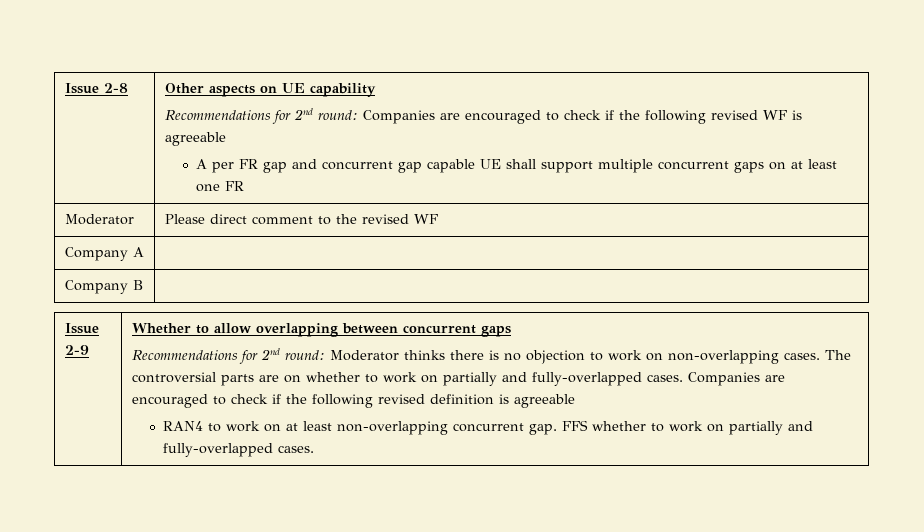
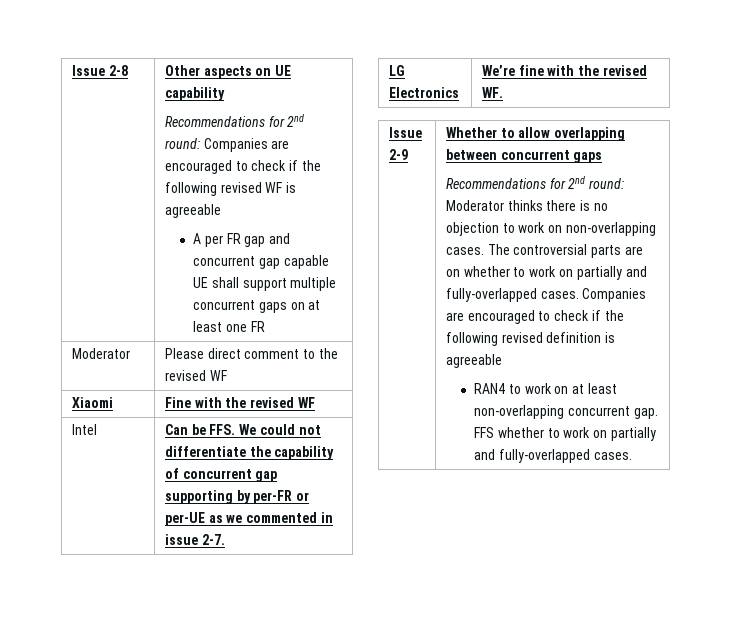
- Company A |
- Company B |
+ Xiaomi | Fine with the revised WF
+ Intel | Can be FFS. We could not differentiate the capability of concurrent gap supporting by per-FR or per-UE as we commented in issue 2-7.
+ LG Electronics | We’re fine with the revised WF.

